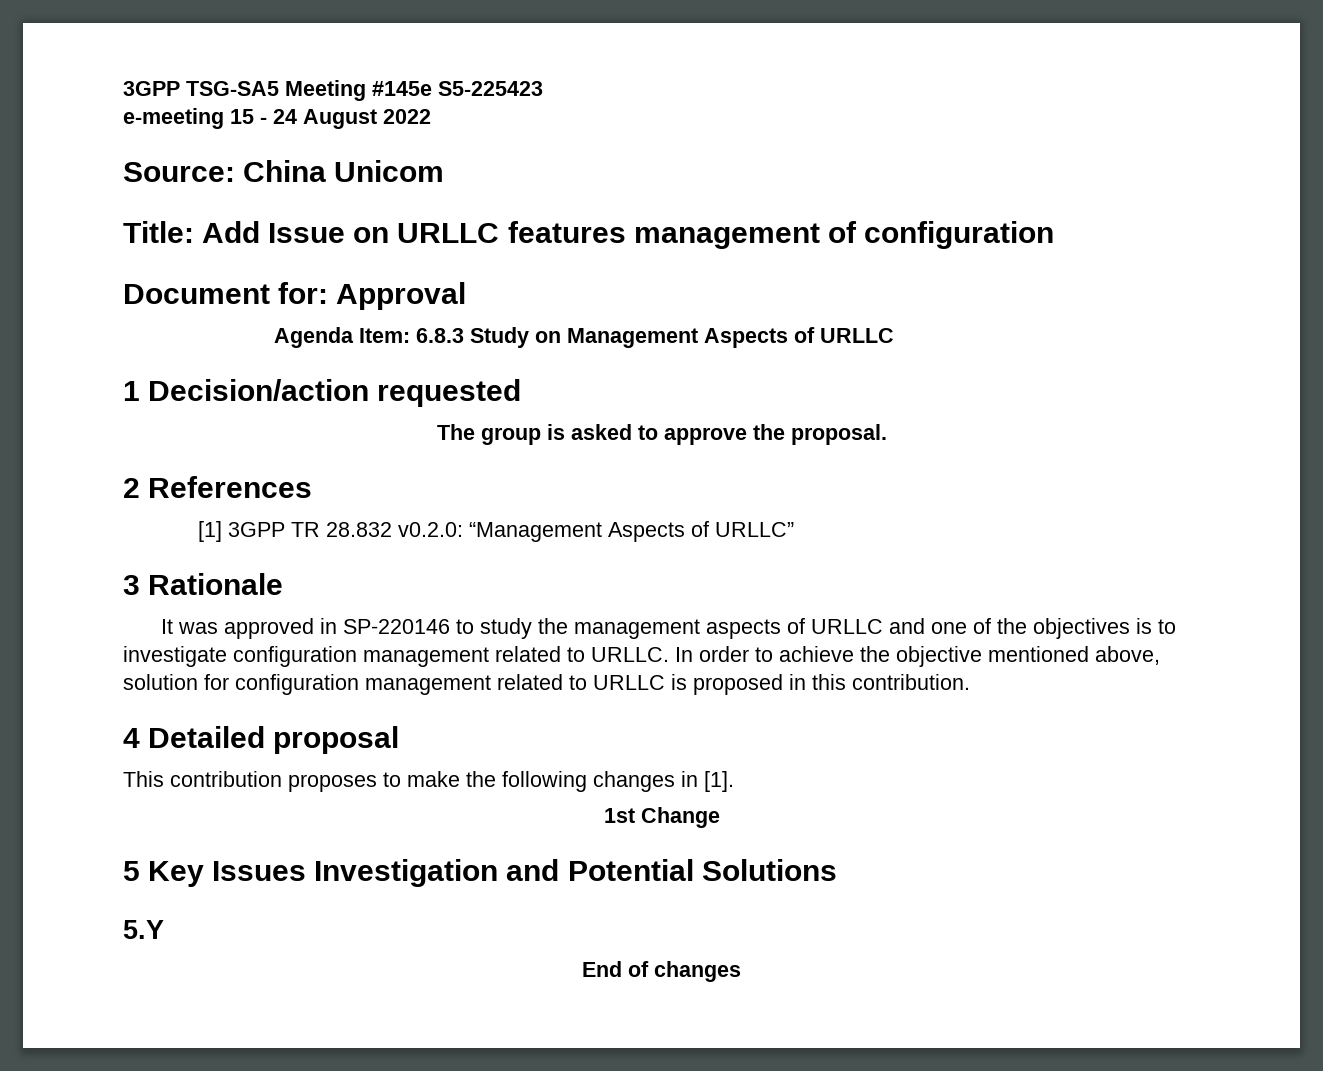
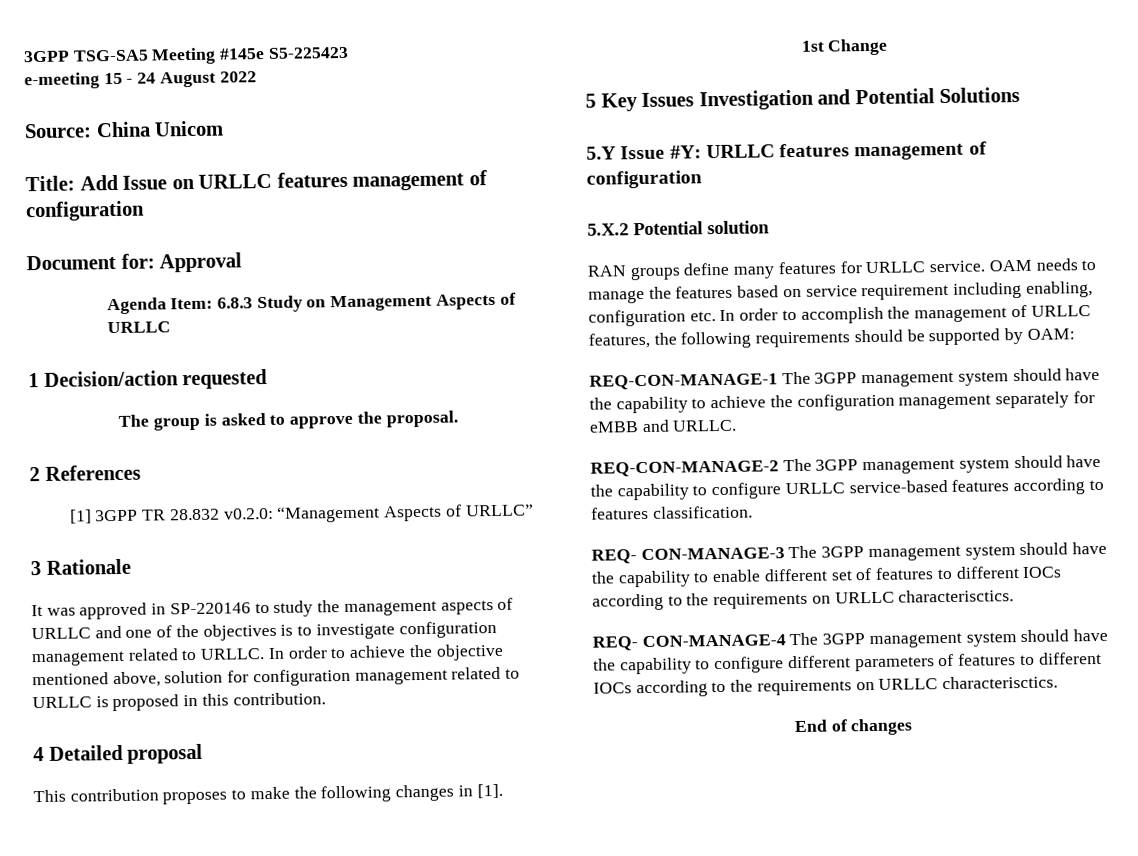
- 5.Y
+ 5.Y Issue #Y: URLLC features management of configuration
+ 5.X.2 Potential solution
+ RAN groups define many features for URLLC service. OAM needs to manage the features based on service requirement including enabling, configuration etc. In order to accomplish the management of URLLC features, the following requirements should be supported by OAM:
+ REQ-CON-MANAGE-1 The 3GPP management system should have the capability to achieve the configuration management separately for eMBB and URLLC.
+ REQ-CON-MANAGE-2 The 3GPP management system should have the capability to configure URLLC service-based features according to features classification.
+ REQ- CON-MANAGE-3 The 3GPP management system should have the capability to enable different set of features to different IOCs according to the requirements on URLLC characterisctics.
+ REQ- CON-MANAGE-4 The 3GPP management system should have the capability to configure different parameters of features to different IOCs according to the requirements on URLLC characterisctics.

